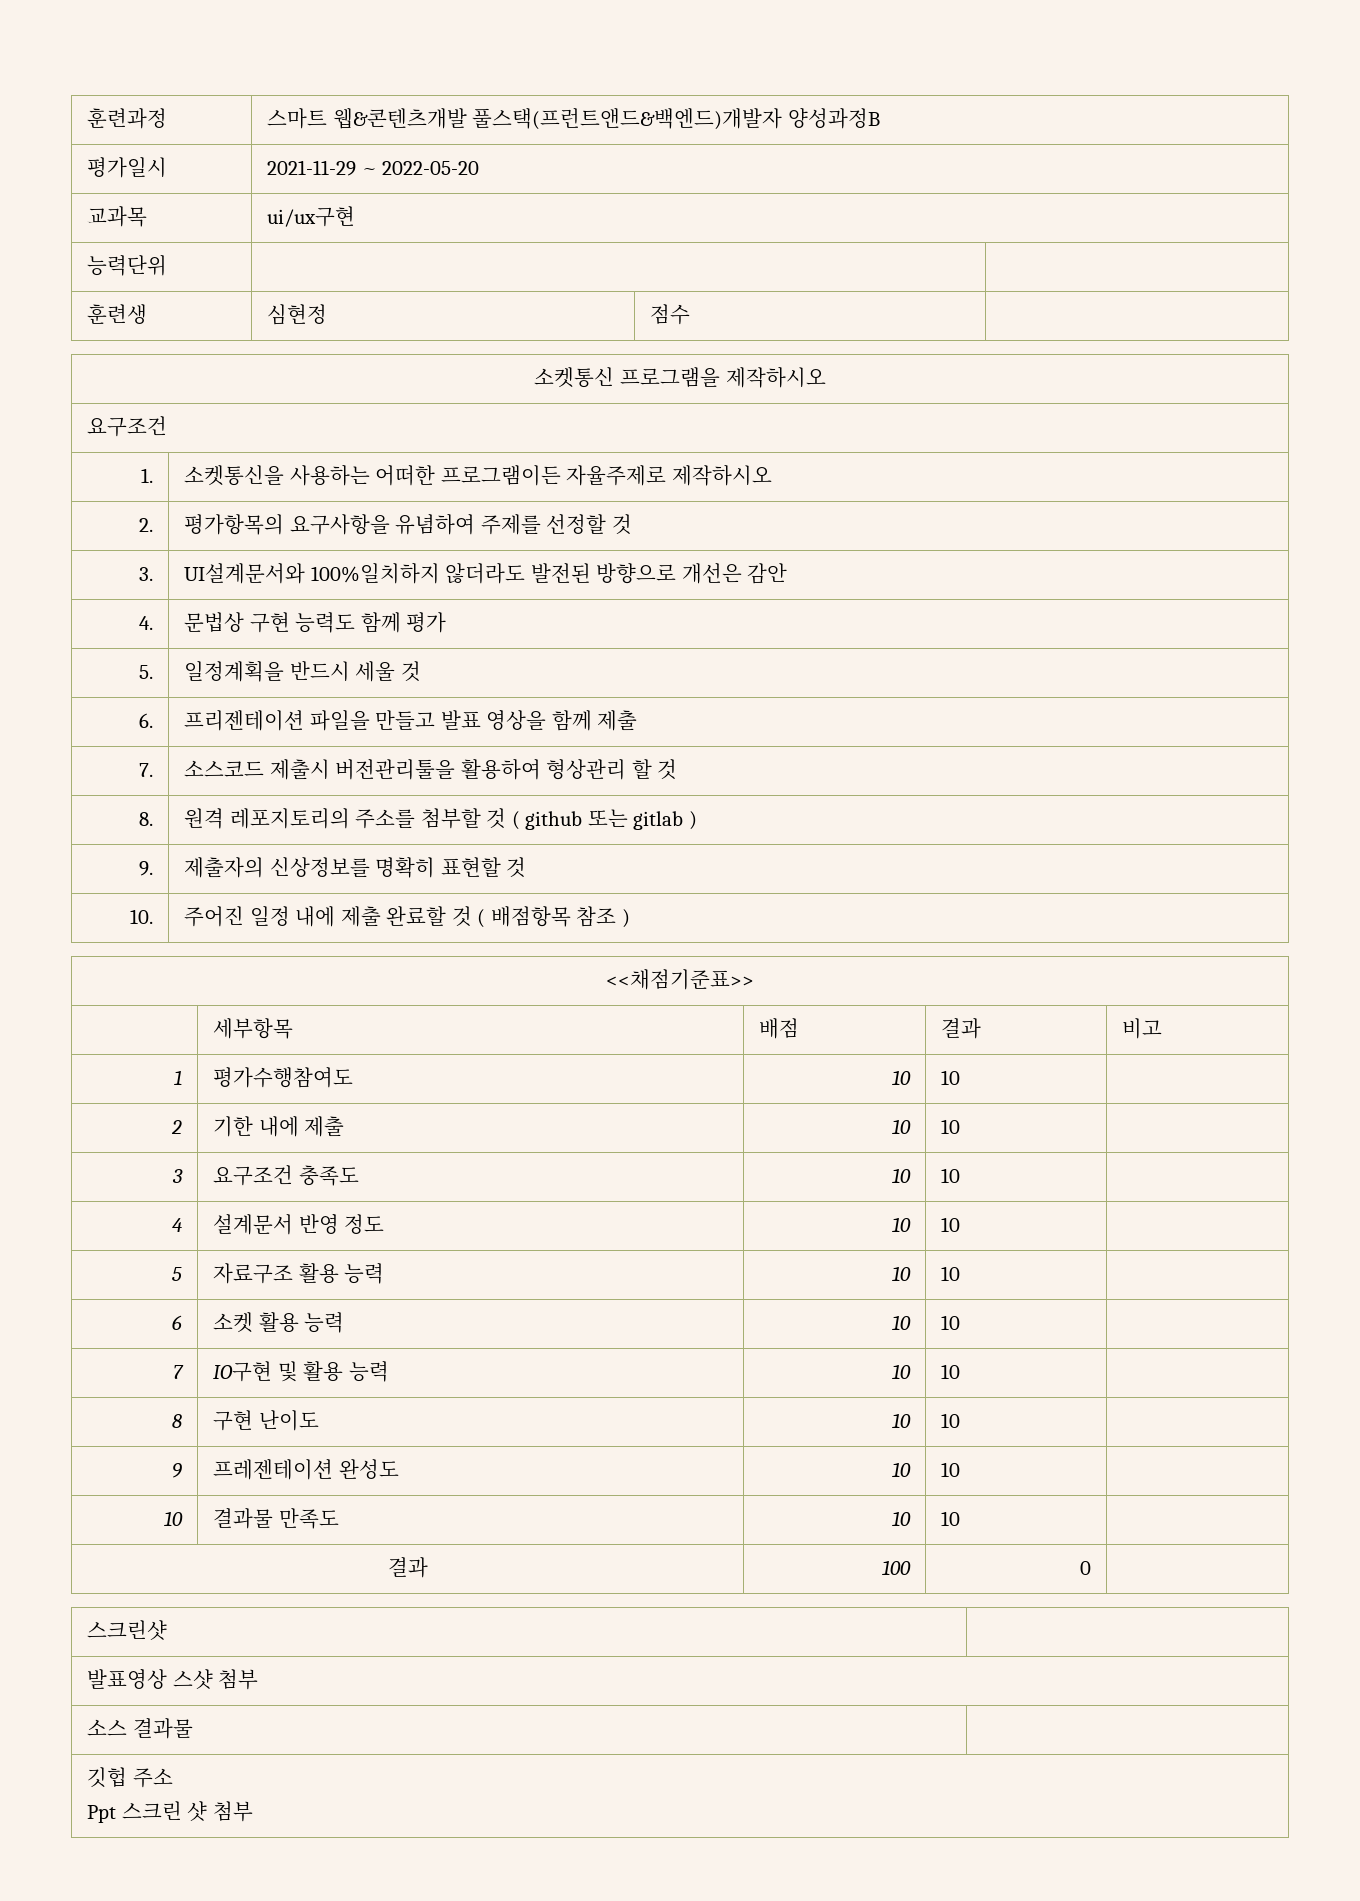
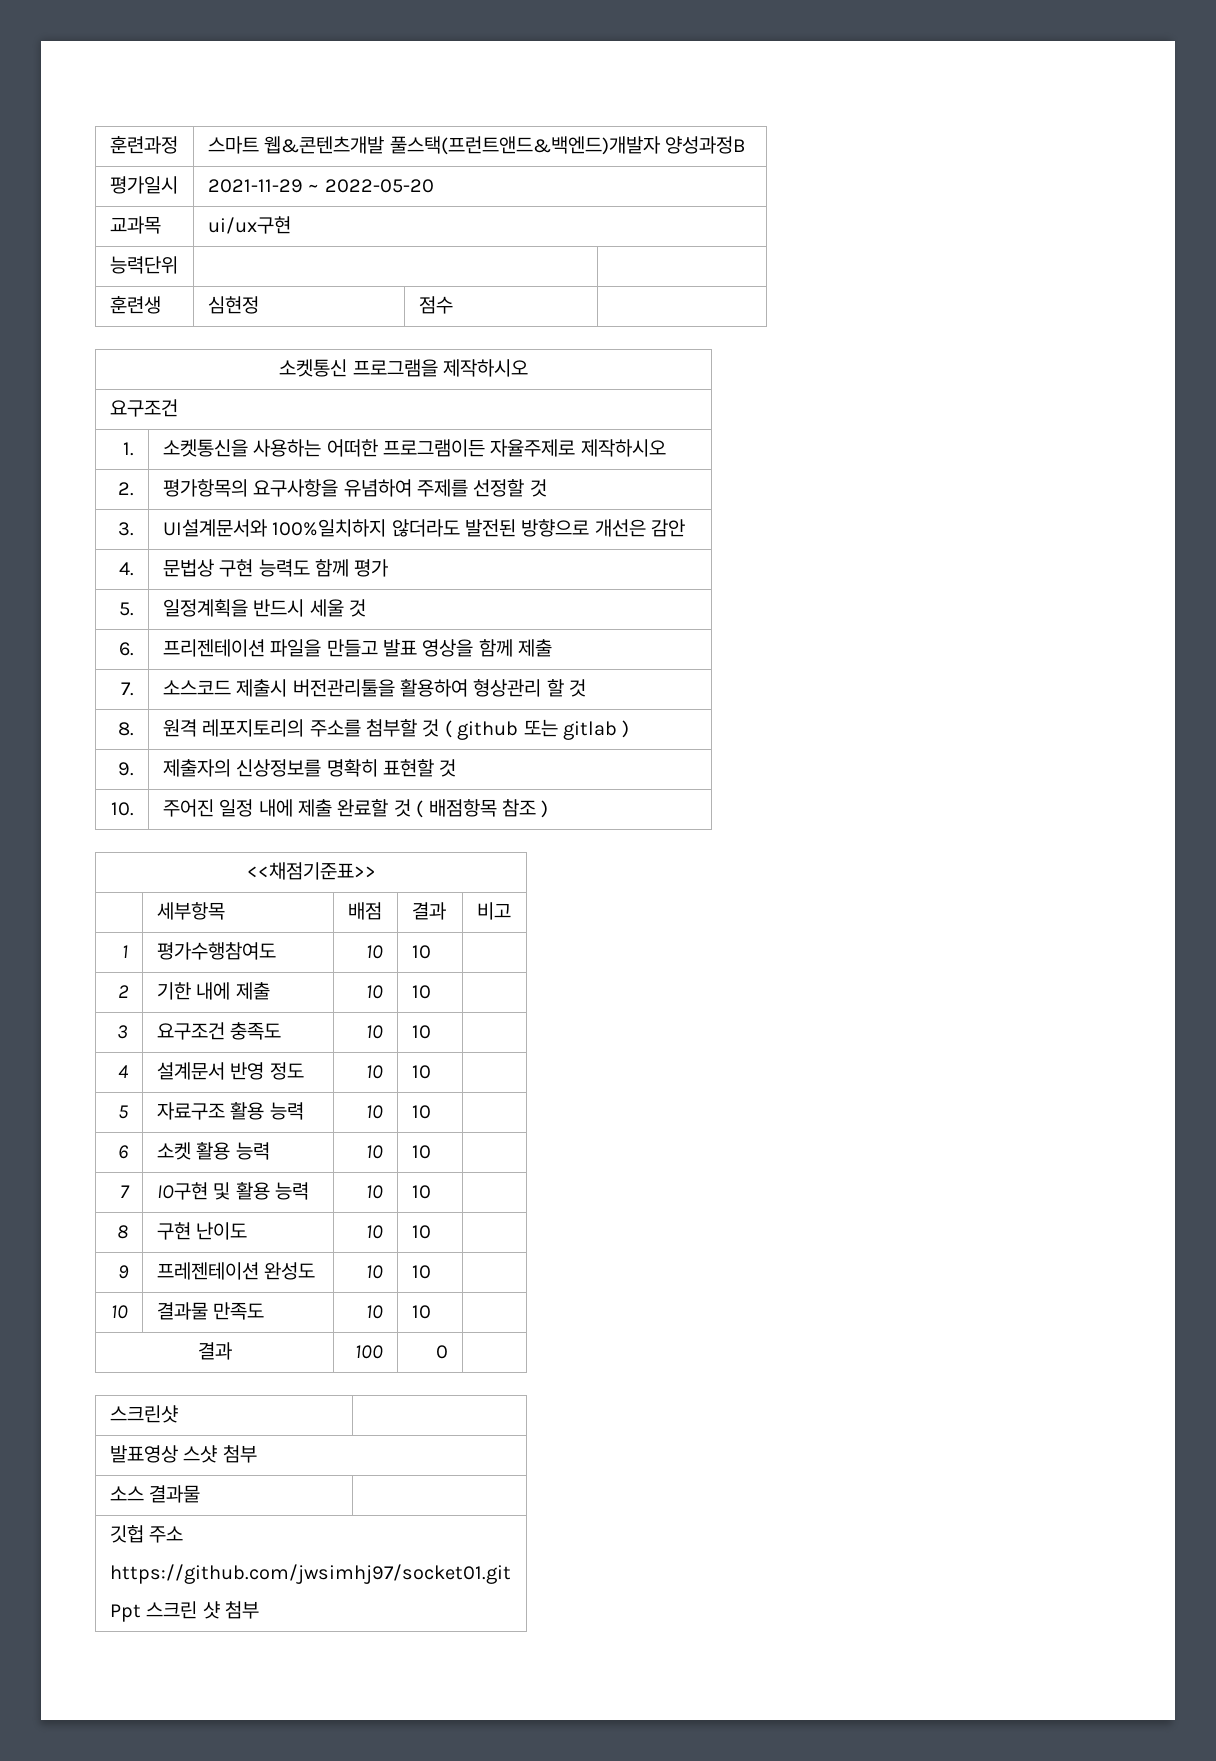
  깃헙 주소
+ https://github.com/jwsimhj97/socket01.git

